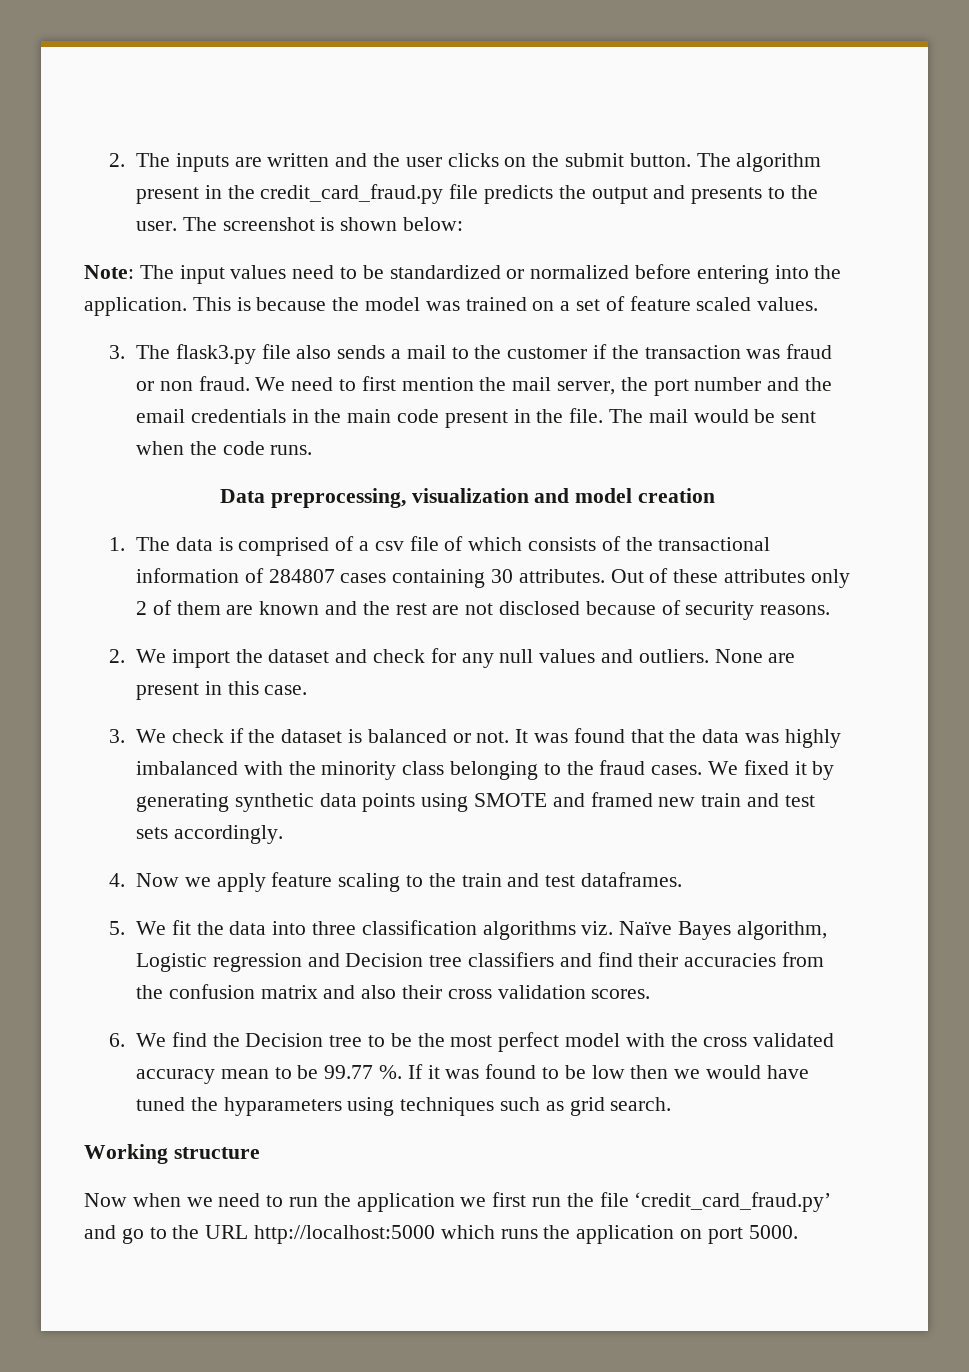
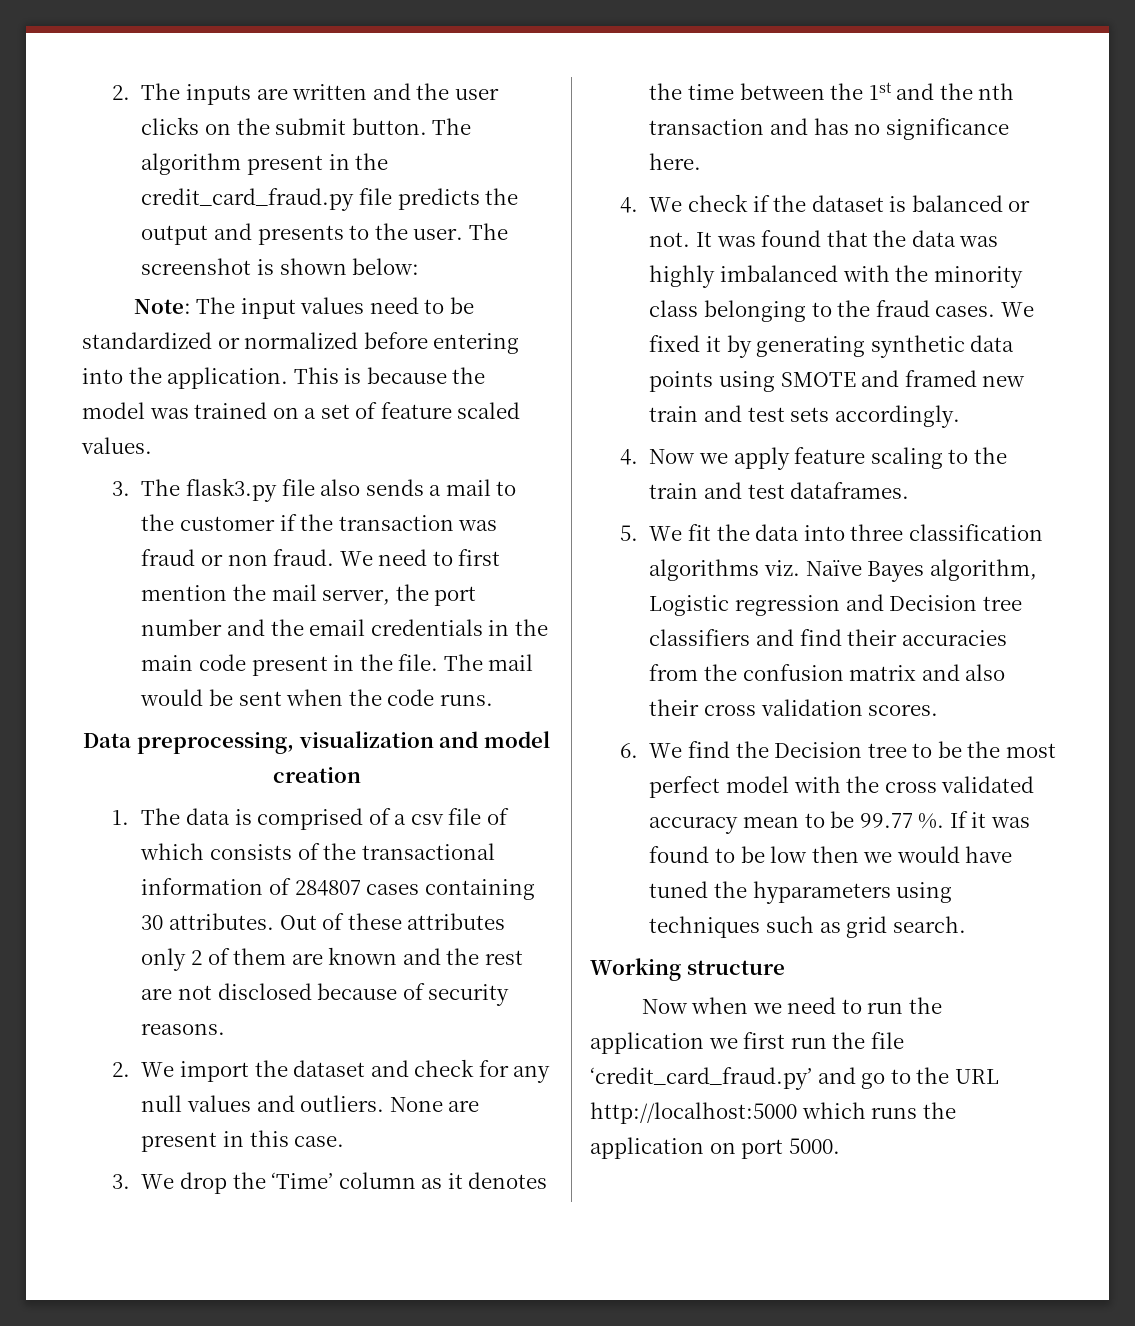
- 3. We check if the dataset is balanced or not.
+ 3. We drop the ‘Time’ column as it denotes the time between the 1st and the nth transaction and has no significance here.
+ 4. We check if the dataset is balanced or not.

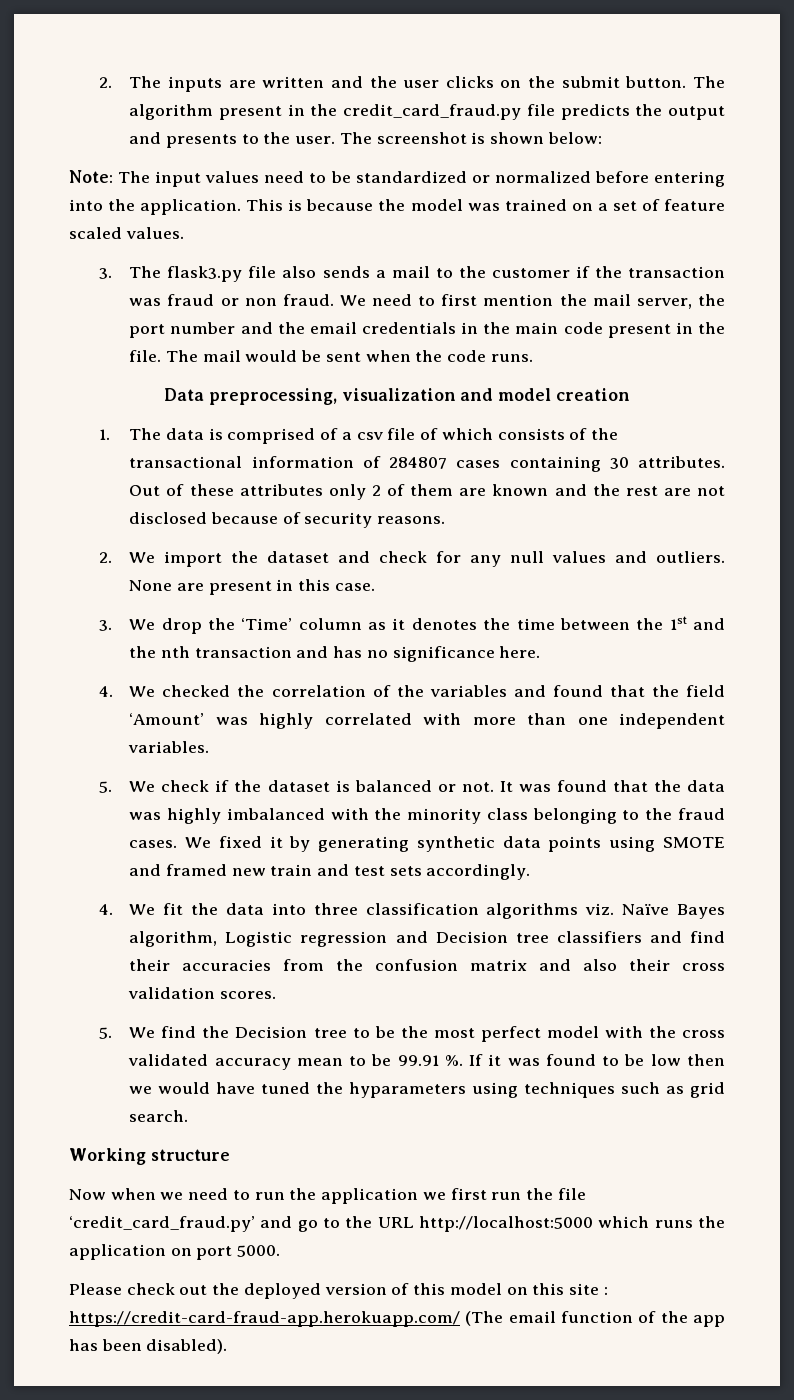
- 4. We check if the dataset is balanced or not.
+ 4. We checked the correlation of the variables and found that the field ‘Amount’ was highly correlated with more than one independent variables.
+ 5. We check if the dataset is balanced or not.
- 4. Now we apply feature scaling to the train and test dataframes.
- 5. We fit the data into three classification algorithms viz. Naïve Bayes algorithm, Logistic regression and Decision tree classifiers and find their accuracies from the confusion matrix and also their cross validation scores.
+ 4. We fit the data into three classification algorithms viz. Naïve Bayes algorithm, Logistic regression and Decision tree classifiers and find their accuracies from the confusion matrix and also their cross validation scores.
- 6. We find the Decision tree to be the most perfect model with the cross validated accuracy mean to be 99.77 %.
+ 5. We find the Decision tree to be the most perfect model with the cross validated accuracy mean to be 99.91 %.
+ Please check out the deployed version of this model on this site : https://credit-card-fraud-app.herokuapp.com/ (The email function of the app has been disabled).

